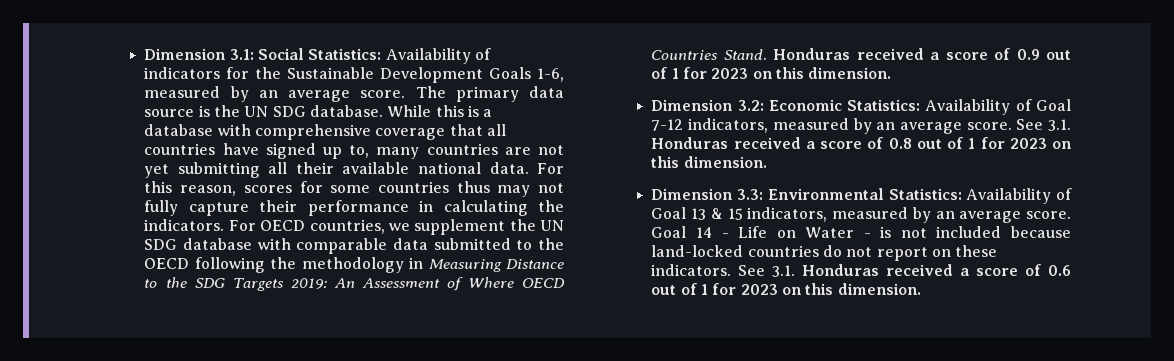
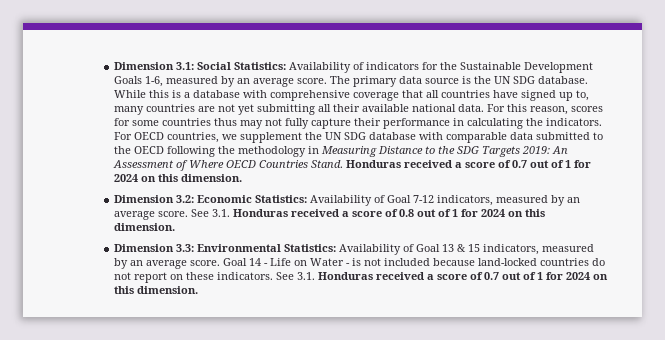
- For OECD countries, we supplement the UN SDG database with comparable data submitted to the OECD following the methodology in Measuring Distance to the SDG Targets 2019: An Assessment of Where OECD Countries Stand. Honduras received a score of 0.9 out of 1 for 2023 on this dimension.
+ For OECD countries, we supplement the UN SDG database with comparable data submitted to the OECD following the methodology in Measuring Distance to the SDG Targets 2019: An Assessment of Where OECD Countries Stand. Honduras received a score of 0.7 out of 1 for 2024 on this dimension.
- See 3.1. Honduras received a score of 0.8 out of 1 for 2023 on this dimension.
+ See 3.1. Honduras received a score of 0.8 out of 1 for 2024 on this dimension.
- See 3.1. Honduras received a score of 0.6 out of 1 for 2023 on this dimension.
+ See 3.1. Honduras received a score of 0.7 out of 1 for 2024 on this dimension.

